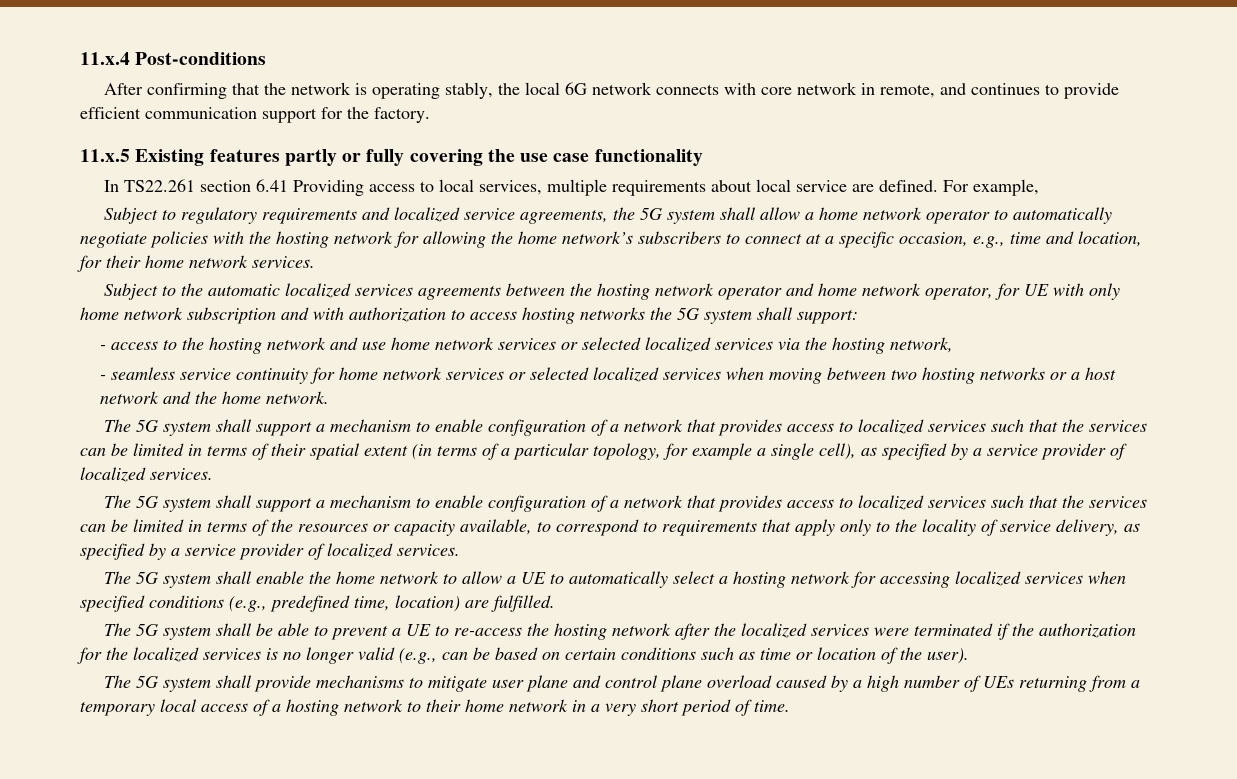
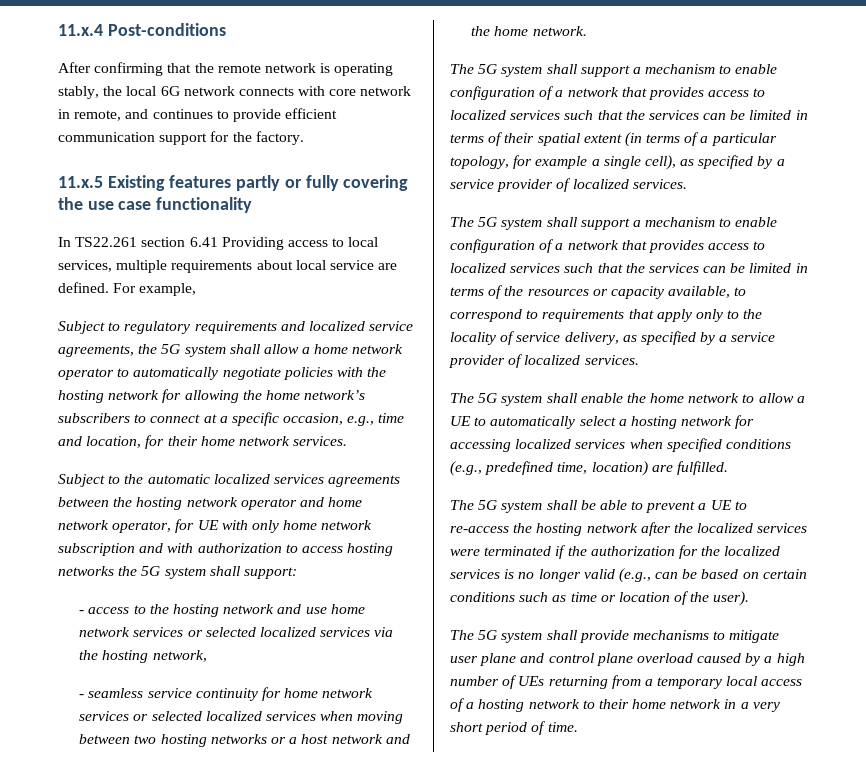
- After confirming that the network is operating stably, the local 6G network connects with core network in remote, and continues to provide efficient communication support for the factory.
+ After confirming that the remote network is operating stably, the local 6G network connects with core network in remote, and continues to provide efficient communication support for the factory.

